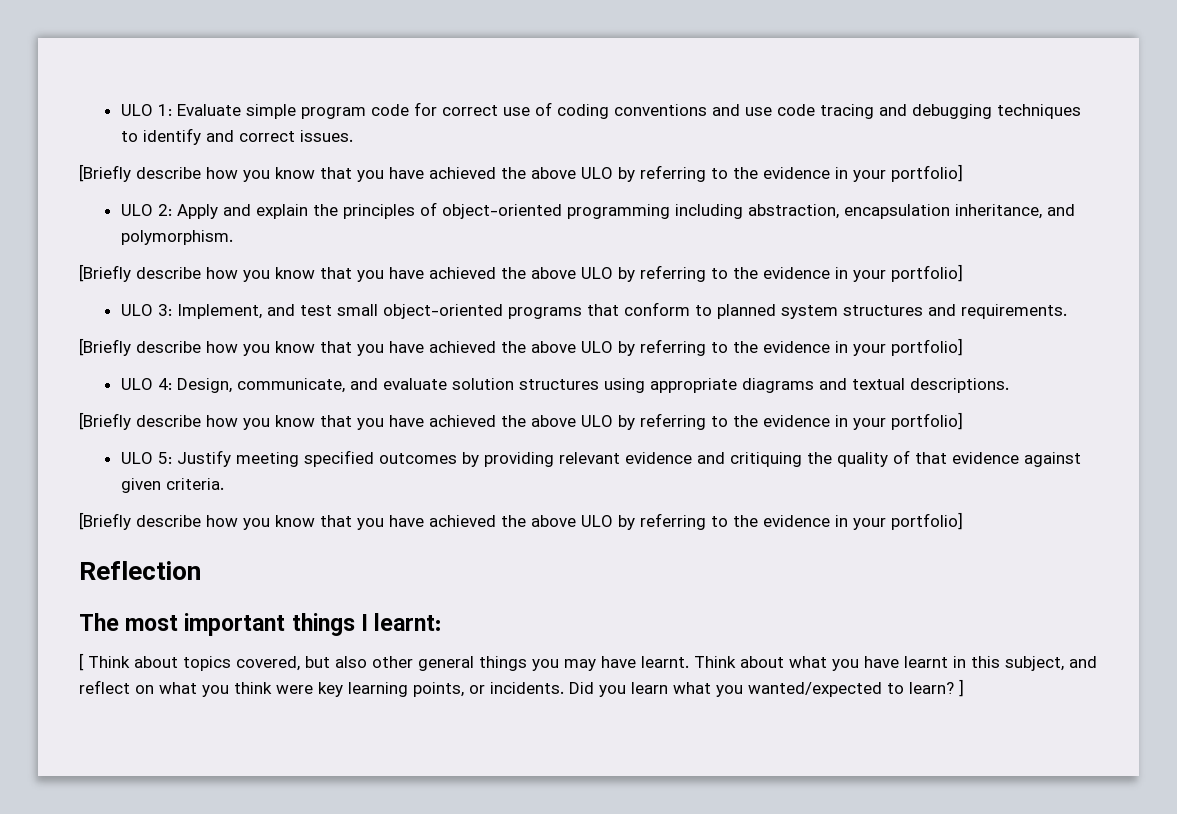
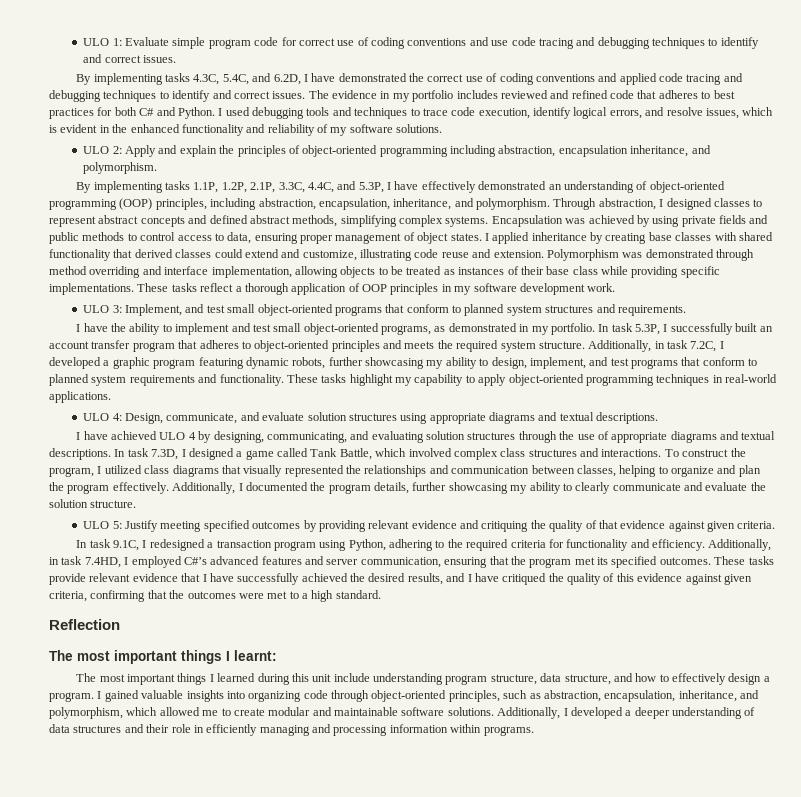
  ULO 1: Evaluate simple program code for correct use of coding conventions and use code tracing and debugging techniques to identify and correct issues.
- [Briefly describe how you know that you have achieved the above ULO by referring to the evidence in your portfolio]
+ By implementing tasks 4.3C, 5.4C, and 6.2D, I have demonstrated the correct use of coding conventions and applied code tracing and debugging techniques to identify and correct issues. The evidence in my portfolio includes reviewed and refined code that adheres to best practices for both C# and Python. I used debugging tools and techniques to trace code execution, identify logical errors, and resolve issues, which is evident in the enhanced functionality and reliability of my software solutions.
  ULO 2: Apply and explain the principles of object-oriented programming including abstraction, encapsulation inheritance, and polymorphism.
- [Briefly describe how you know that you have achieved the above ULO by referring to the evidence in your portfolio]
+ By implementing tasks 1.1P, 1.2P, 2.1P, 3.3C, 4.4C, and 5.3P, I have effectively demonstrated an understanding of object-oriented programming (OOP) principles, including abstraction, encapsulation, inheritance, and polymorphism. Through abstraction, I designed classes to represent abstract concepts and defined abstract methods, simplifying complex systems. Encapsulation was achieved by using private fields and public methods to control access to data, ensuring proper management of object states. I applied inheritance by creating base classes with shared functionality that derived classes could extend and customize, illustrating code reuse and extension. Polymorphism was demonstrated through method overriding and interface implementation, allowing objects to be treated as instances of their base class while providing specific implementations. These tasks reflect a thorough application of OOP principles in my software development work.
  ULO 3: Implement, and test small object-oriented programs that conform to planned system structures and requirements.
- [Briefly describe how you know that you have achieved the above ULO by referring to the evidence in your portfolio]
+ I have the ability to implement and test small object-oriented programs, as demonstrated in my portfolio. In task 5.3P, I successfully built an account transfer program that adheres to object-oriented principles and meets the required system structure. Additionally, in task 7.2C, I developed a graphic program featuring dynamic robots, further showcasing my ability to design, implement, and test programs that conform to planned system requirements and functionality. These tasks highlight my capability to apply object-oriented programming techniques in real-world applications.
  ULO 4: Design, communicate, and evaluate solution structures using appropriate diagrams and textual descriptions.
- [Briefly describe how you know that you have achieved the above ULO by referring to the evidence in your portfolio]
+ I have achieved ULO 4 by designing, communicating, and evaluating solution structures through the use of appropriate diagrams and textual descriptions. In task 7.3D, I designed a game called Tank Battle, which involved complex class structures and interactions. To construct the program, I utilized class diagrams that visually represented the relationships and communication between classes, helping to organize and plan the program effectively. Additionally, I documented the program details, further showcasing my ability to clearly communicate and evaluate the solution structure.
  ULO 5: Justify meeting specified outcomes by providing relevant evidence and critiquing the quality of that evidence against given criteria.
- [Briefly describe how you know that you have achieved the above ULO by referring to the evidence in your portfolio]
+ In task 9.1C, I redesigned a transaction program using Python, adhering to the required criteria for functionality and efficiency. Additionally, in task 7.4HD, I employed C#’s advanced features and server communication, ensuring that the program met its specified outcomes. These tasks provide relevant evidence that I have successfully achieved the desired results, and I have critiqued the quality of this evidence against given criteria, confirming that the outcomes were met to a high standard.
- [ Think about topics covered, but also other general things you may have learnt. Think about what you have learnt in this subject, and reflect on what you think were key learning points, or incidents. Did you learn what you wanted/expected to learn? ]
+ The most important things I learned during this unit include understanding program structure, data structure, and how to effectively design a program. I gained valuable insights into organizing code through object-oriented principles, such as abstraction, encapsulation, inheritance, and polymorphism, which allowed me to create modular and maintainable software solutions. Additionally, I developed a deeper understanding of data structures and their role in efficiently managing and processing information within programs.

